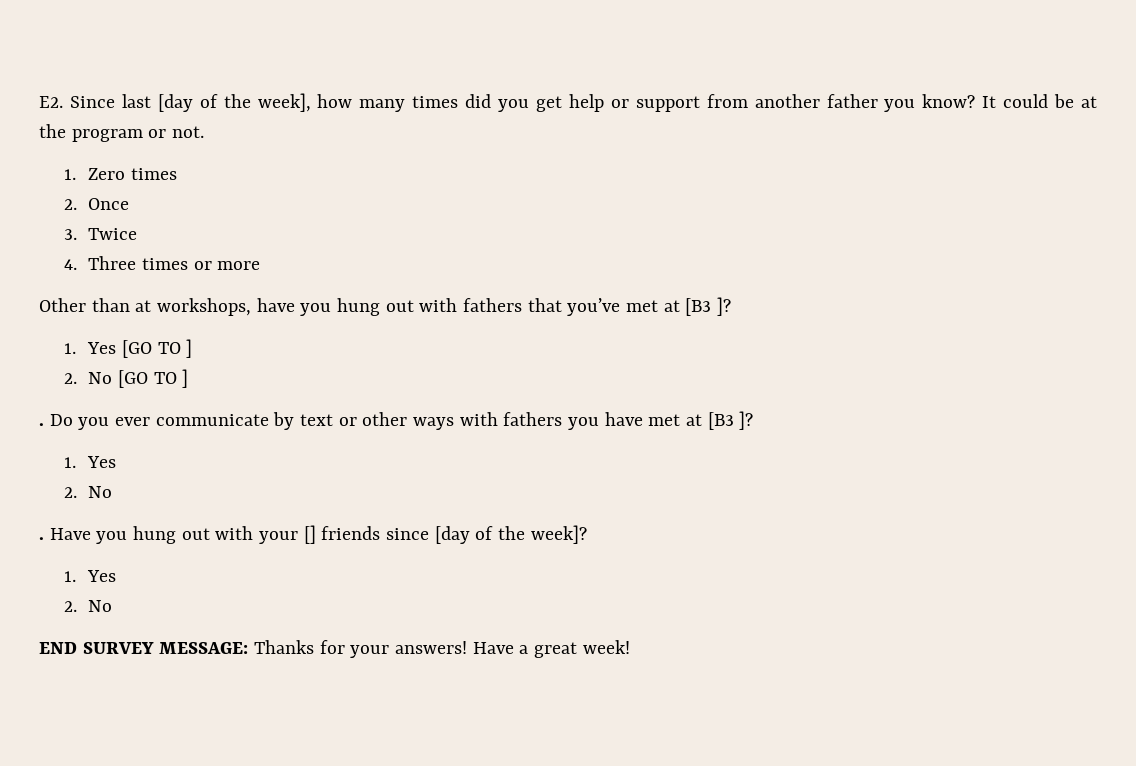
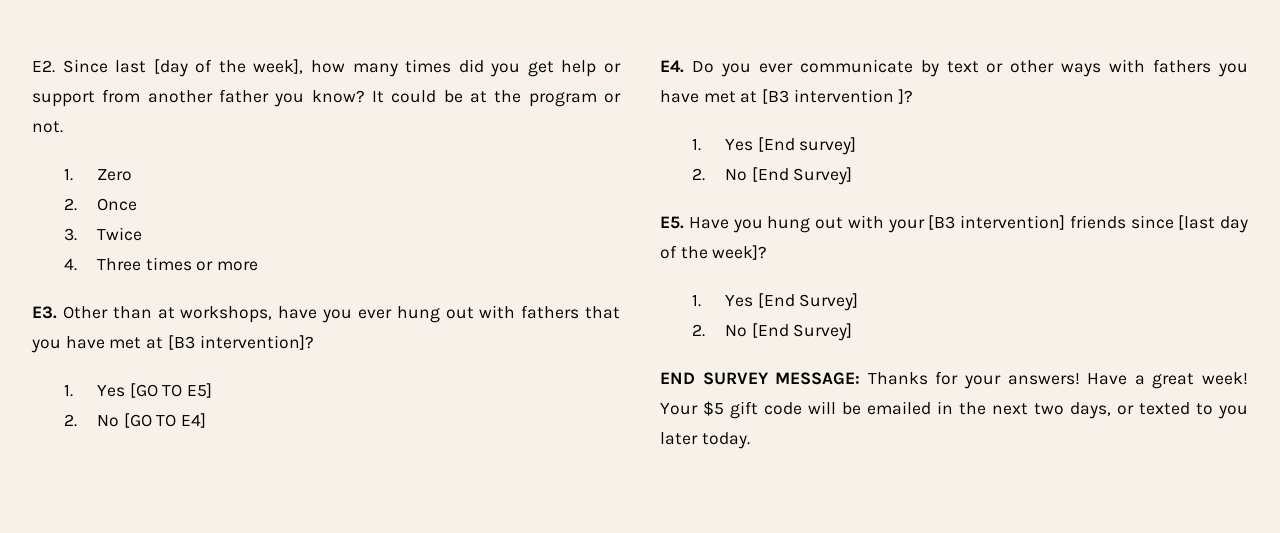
- 1. Zero times
+ 1. Zero
- Other than at workshops, have you hung out with fathers that you’ve met at [B3 ]?
+ E3. Other than at workshops, have you ever hung out with fathers that you have met at [B3 intervention]?
- 1. Yes [GO TO ]
+ 1. Yes [GO TO E5]
- 2. No [GO TO ]
- . Do you ever communicate by text or other ways with fathers you have met at [B3 ]?
- 1. Yes
- 2. No
- . Have you hung out with your [] friends since [day of the week]?
- 1. Yes
- 2. No
+ 2. No [GO TO E4]
+ E4. Do you ever communicate by text or other ways with fathers you have met at [B3 intervention ]?
+ 1. Yes [End survey]
+ 2. No [End Survey]
+ E5. Have you hung out with your [B3 intervention] friends since [last day of the week]?
+ 1. Yes [End Survey]
+ 2. No [End Survey]
+ Your $5 gift code will be emailed in the next two days, or texted to you later today.

